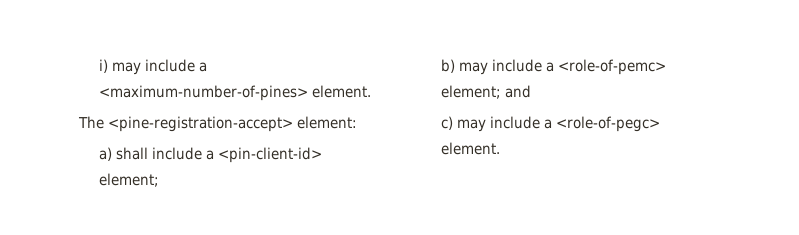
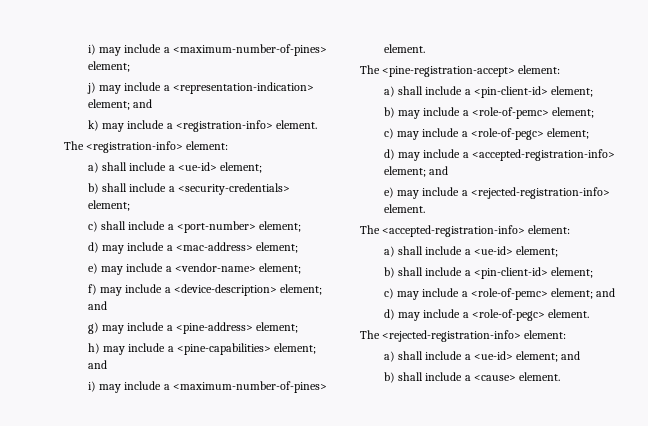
+ i) may include a <maximum-number-of-pines> element;
+ j) may include a <representation-indication> element; and
+ k) may include a <registration-info> element.
+ The <registration-info> element:
+ a) shall include a <ue-id> element;
+ b) shall include a <security-credentials> element;
+ c) shall include a <port-number> element;
+ d) may include a <mac-address> element;
+ e) may include a <vendor-name> element;
+ f) may include a <device-description> element; and
+ g) may include a <pine-address> element;
+ h) may include a <pine-capabilities> element; and
- b) may include a <role-of-pemc> element; and
+ b) may include a <role-of-pemc> element;
- c) may include a <role-of-pegc> element.
+ c) may include a <role-of-pegc> element;
+ d) may include a <accepted-registration-info> element; and
+ e) may include a <rejected-registration-info> element.
+ The <accepted-registration-info> element:
+ a) shall include a <ue-id> element;
+ b) shall include a <pin-client-id> element;
+ c) may include a <role-of-pemc> element; and
+ d) may include a <role-of-pegc> element.
+ The <rejected-registration-info> element:
+ a) shall include a <ue-id> element; and
+ b) shall include a <cause> element.

